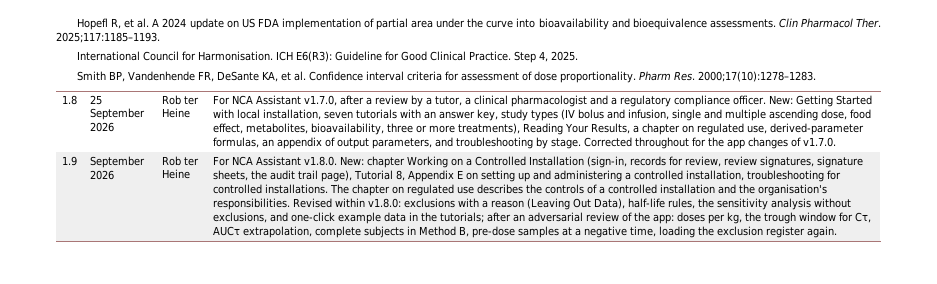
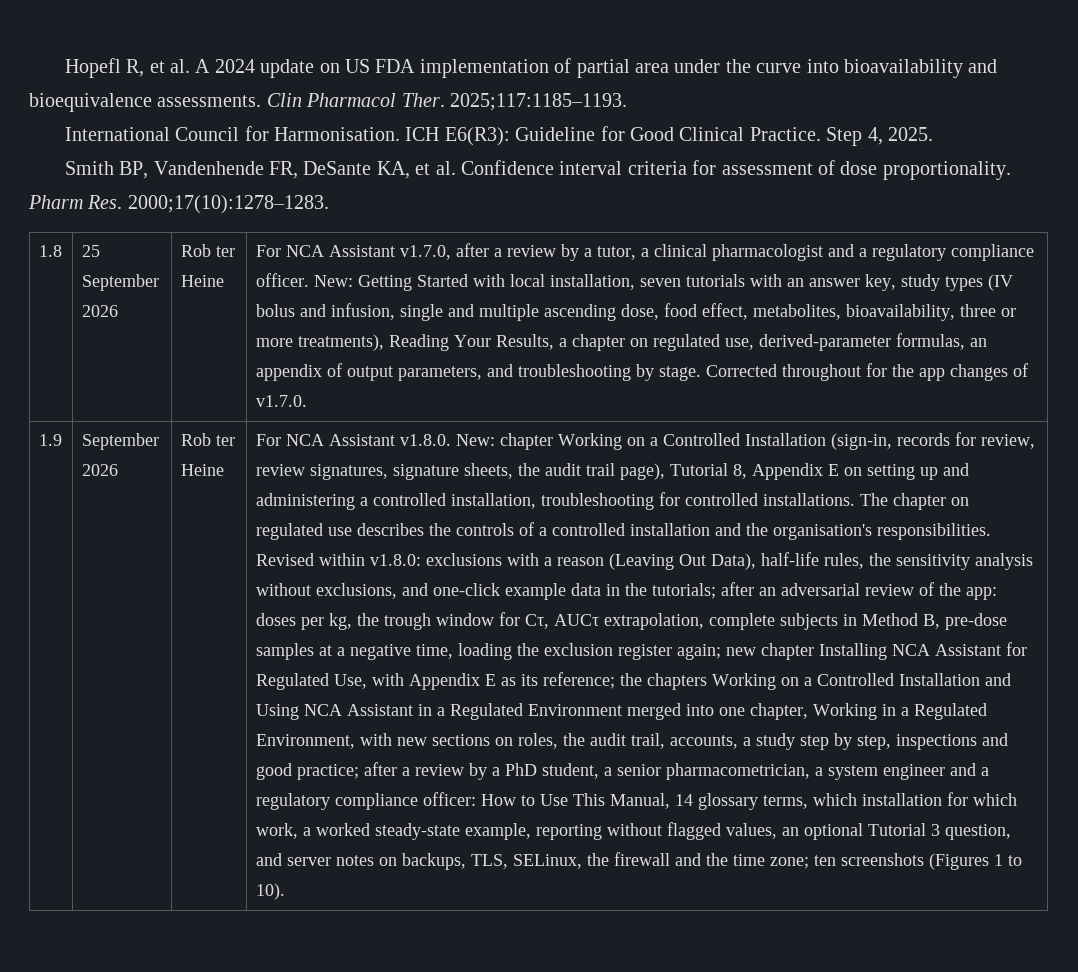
- Revised within v1.8.0: exclusions with a reason (Leaving Out Data), half-life rules, the sensitivity analysis without exclusions, and one-click example data in the tutorials; after an adversarial review of the app: doses per kg, the trough window for Cτ, AUCτ extrapolation, complete subjects in Method B, pre-dose samples at a negative time, loading the exclusion register again.
+ Revised within v1.8.0: exclusions with a reason (Leaving Out Data), half-life rules, the sensitivity analysis without exclusions, and one-click example data in the tutorials; after an adversarial review of the app: doses per kg, the trough window for Cτ, AUCτ extrapolation, complete subjects in Method B, pre-dose samples at a negative time, loading the exclusion register again; new chapter Installing NCA Assistant for Regulated Use, with Appendix E as its reference; the chapters Working on a Controlled Installation and Using NCA Assistant in a Regulated Environment merged into one chapter, Working in a Regulated Environment, with new sections on roles, the audit trail, accounts, a study step by step, inspections and good practice; after a review by a PhD student, a senior pharmacometrician, a system engineer and a regulatory compliance officer: How to Use This Manual, 14 glossary terms, which installation for which work, a worked steady-state example, reporting without flagged values, an optional Tutorial 3 question, and server notes on backups, TLS, SELinux, the firewall and the time zone; ten screenshots (Figures 1 to 10).

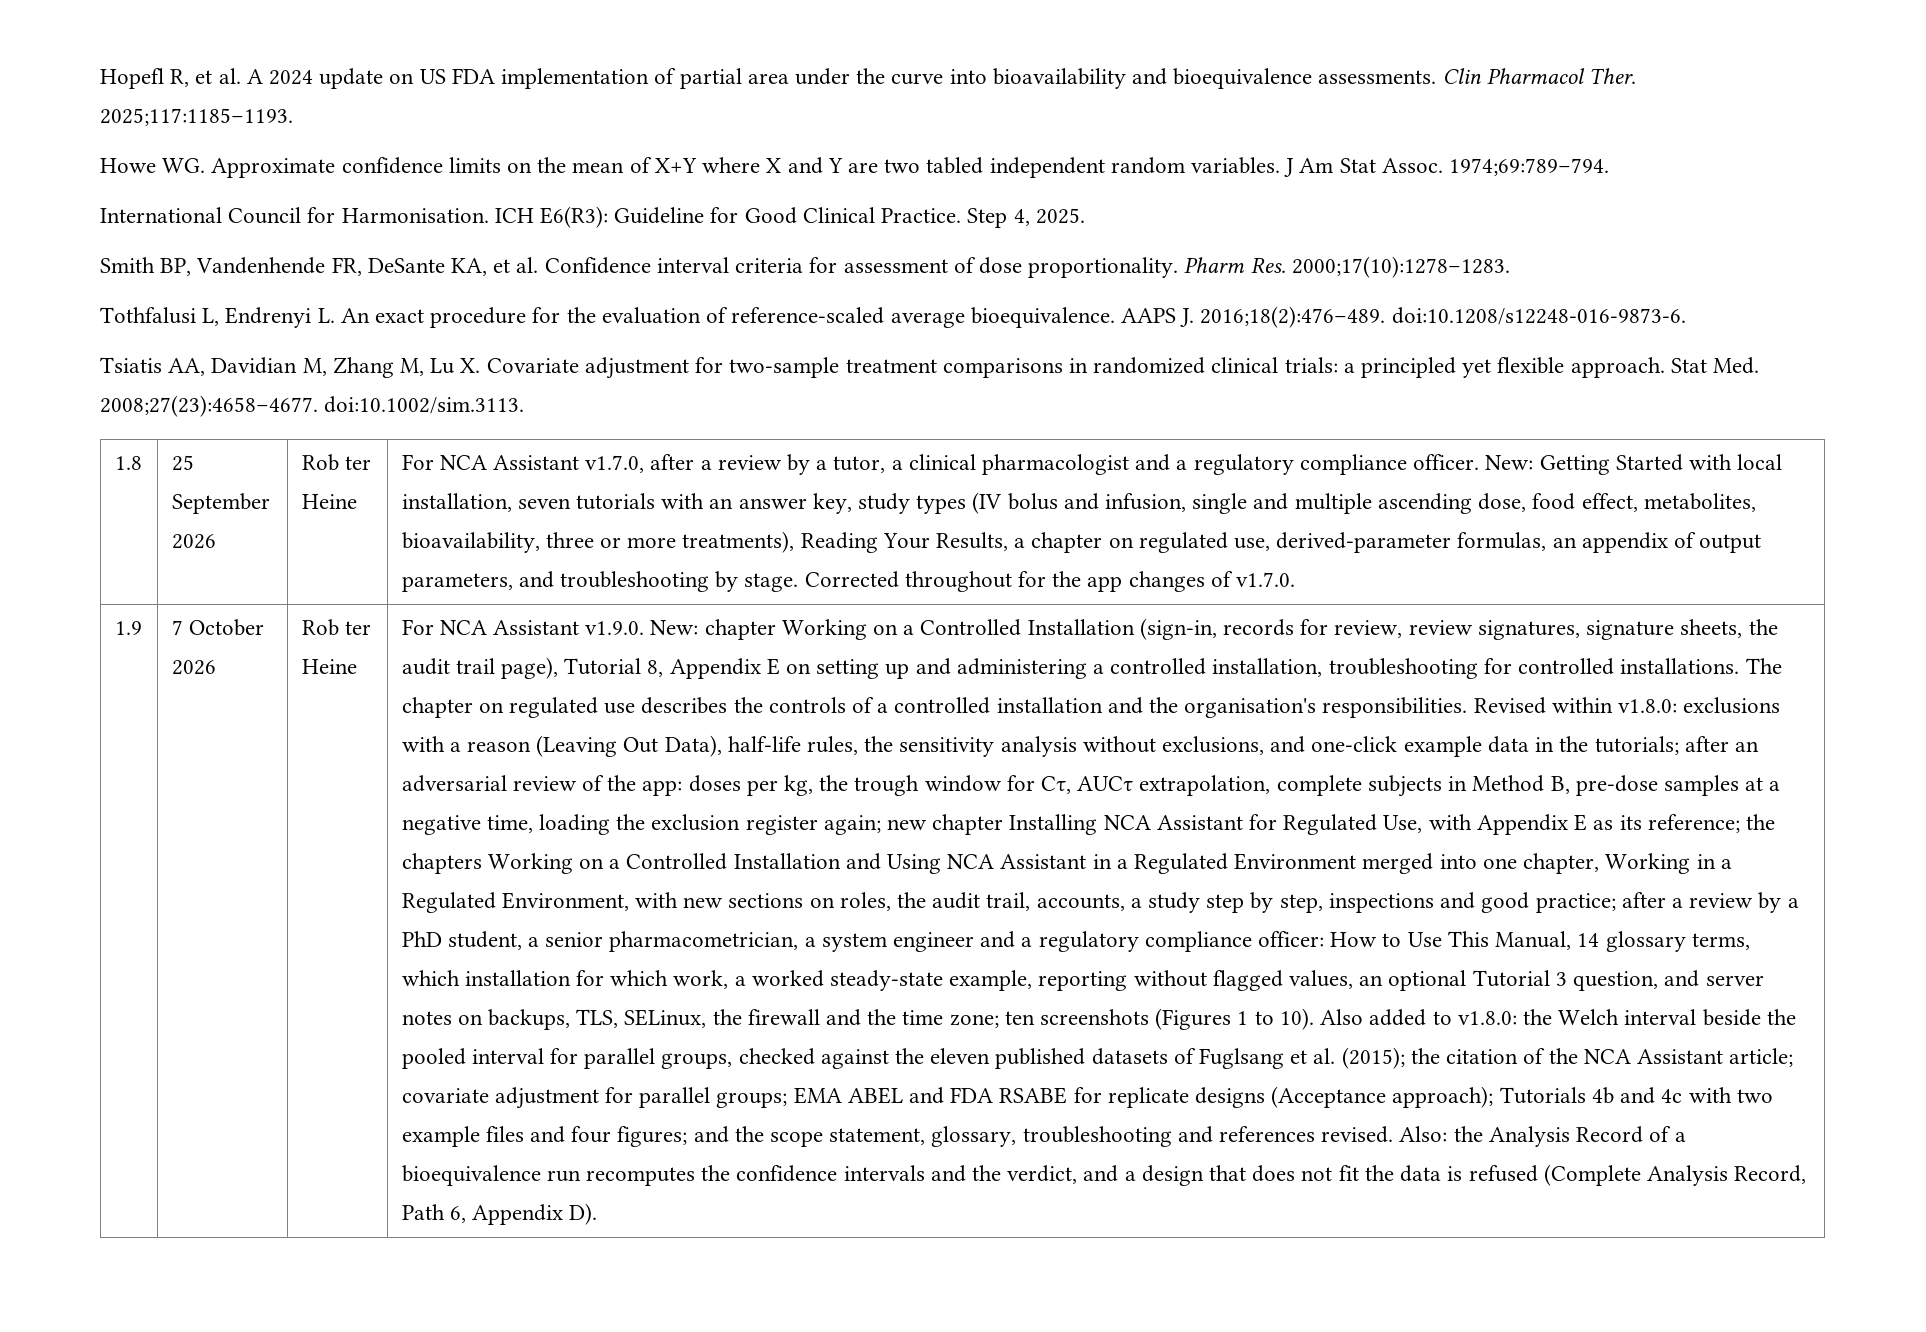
+ Howe WG. Approximate confidence limits on the mean of X+Y where X and Y are two tabled independent random variables. J Am Stat Assoc. 1974;69:789–794.
+ Tothfalusi L, Endrenyi L. An exact procedure for the evaluation of reference-scaled average bioequivalence. AAPS J. 2016;18(2):476–489. doi:10.1208/s12248-016-9873-6.
+ Tsiatis AA, Davidian M, Zhang M, Lu X. Covariate adjustment for two-sample treatment comparisons in randomized clinical trials: a principled yet flexible approach. Stat Med. 2008;27(23):4658–4677. doi:10.1002/sim.3113.
- September 2026 | Rob ter Heine | For NCA Assistant v1.8.0. New: chapter Working on a Controlled Installation (sign-in, records for review, review signatures, signature sheets, the audit trail page), Tutorial 8, Appendix E on setting up and administering a controlled installation, troubleshooting for controlled installations.
+ 7 October 2026 | Rob ter Heine | For NCA Assistant v1.9.0. New: chapter Working on a Controlled Installation (sign-in, records for review, review signatures, signature sheets, the audit trail page), Tutorial 8, Appendix E on setting up and administering a controlled installation, troubleshooting for controlled installations.
+ Also added to v1.8.0: the Welch interval beside the pooled interval for parallel groups, checked against the eleven published datasets of Fuglsang et al. (2015); the citation of the NCA Assistant article; covariate adjustment for parallel groups; EMA ABEL and FDA RSABE for replicate designs (Acceptance approach); Tutorials 4b and 4c with two example files and four figures; and the scope statement, glossary, troubleshooting and references revised. Also: the Analysis Record of a bioequivalence run recomputes the confidence intervals and the verdict, and a design that does not fit the data is refused (Complete Analysis Record, Path 6, Appendix D).

